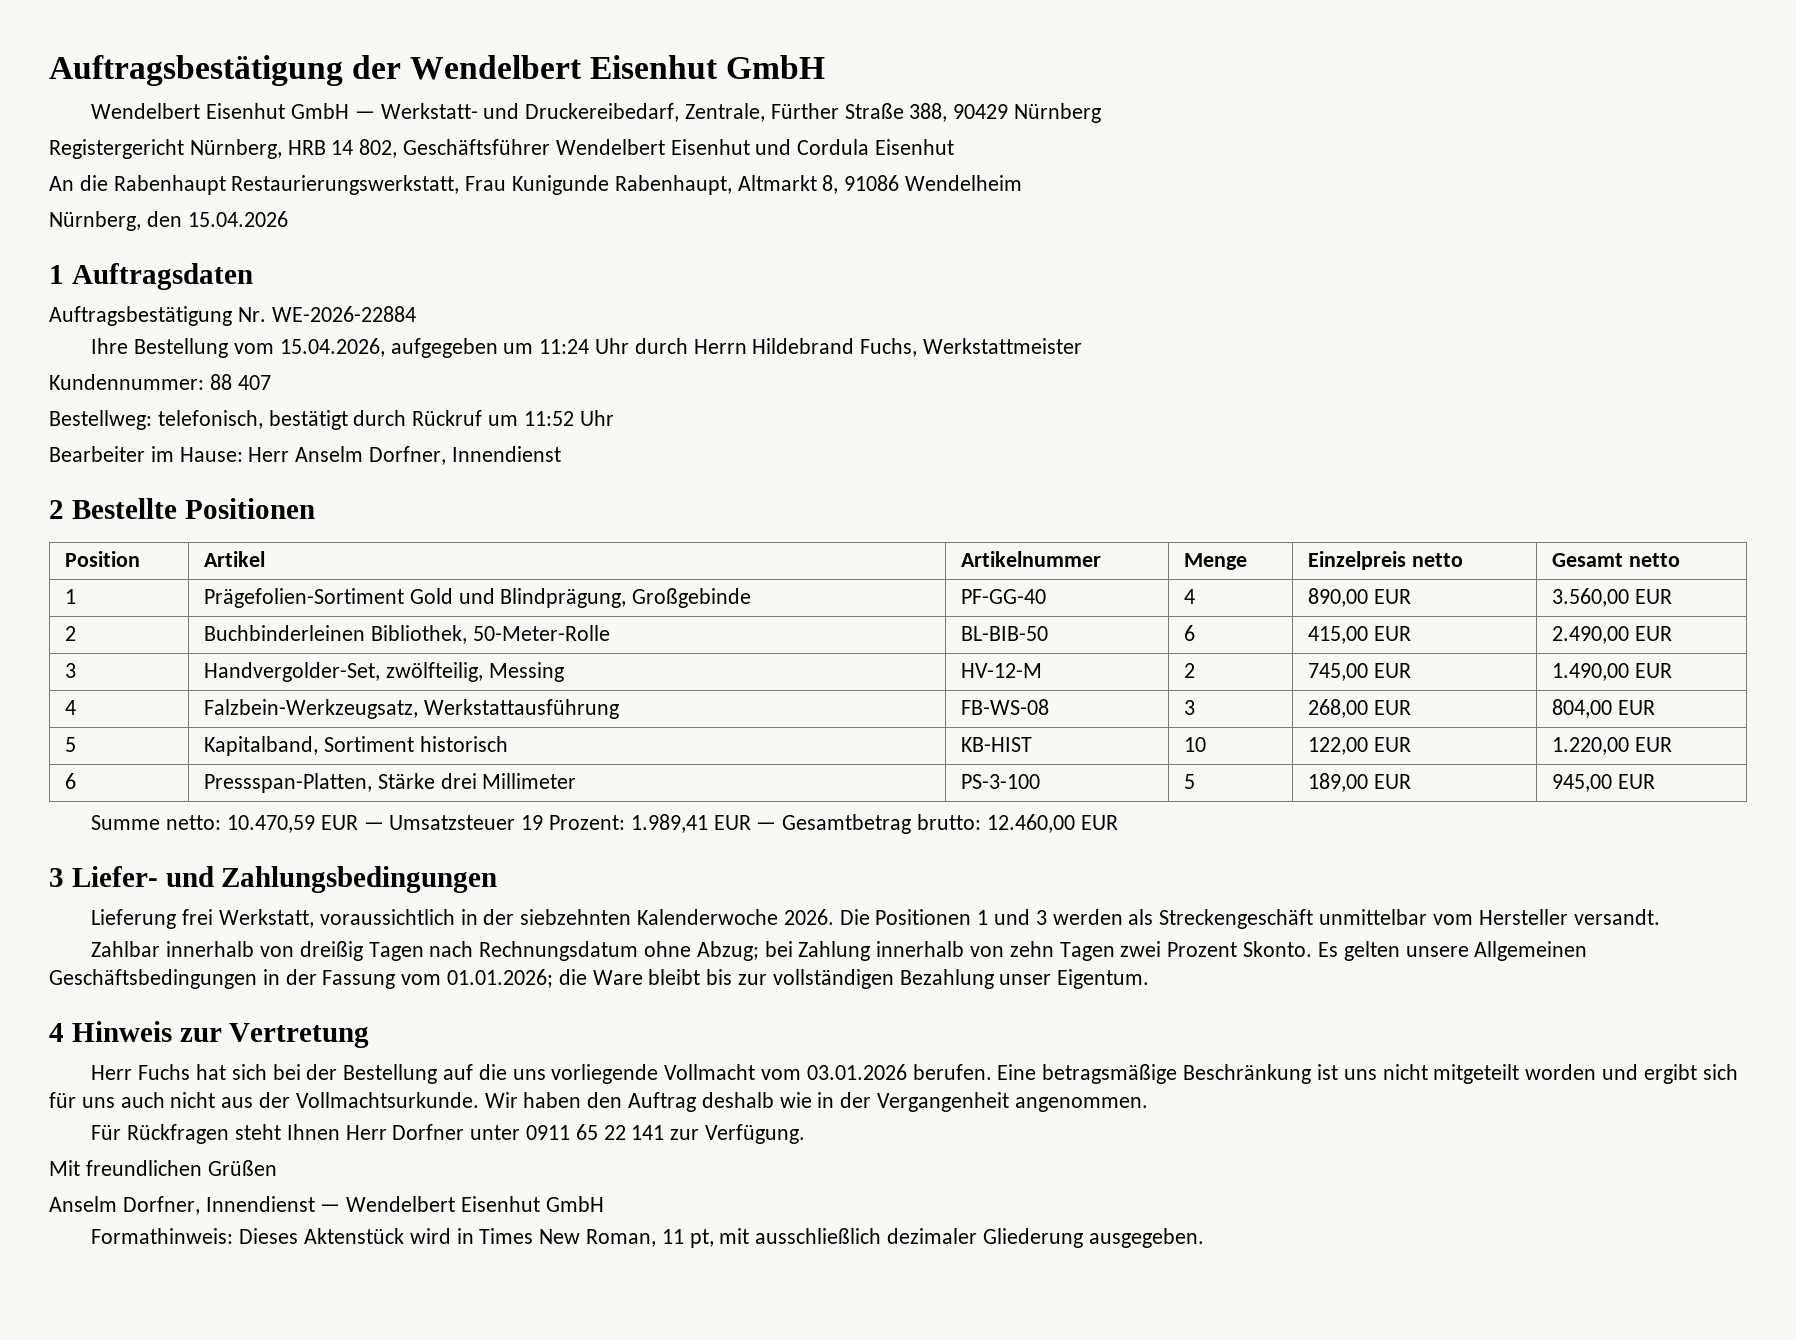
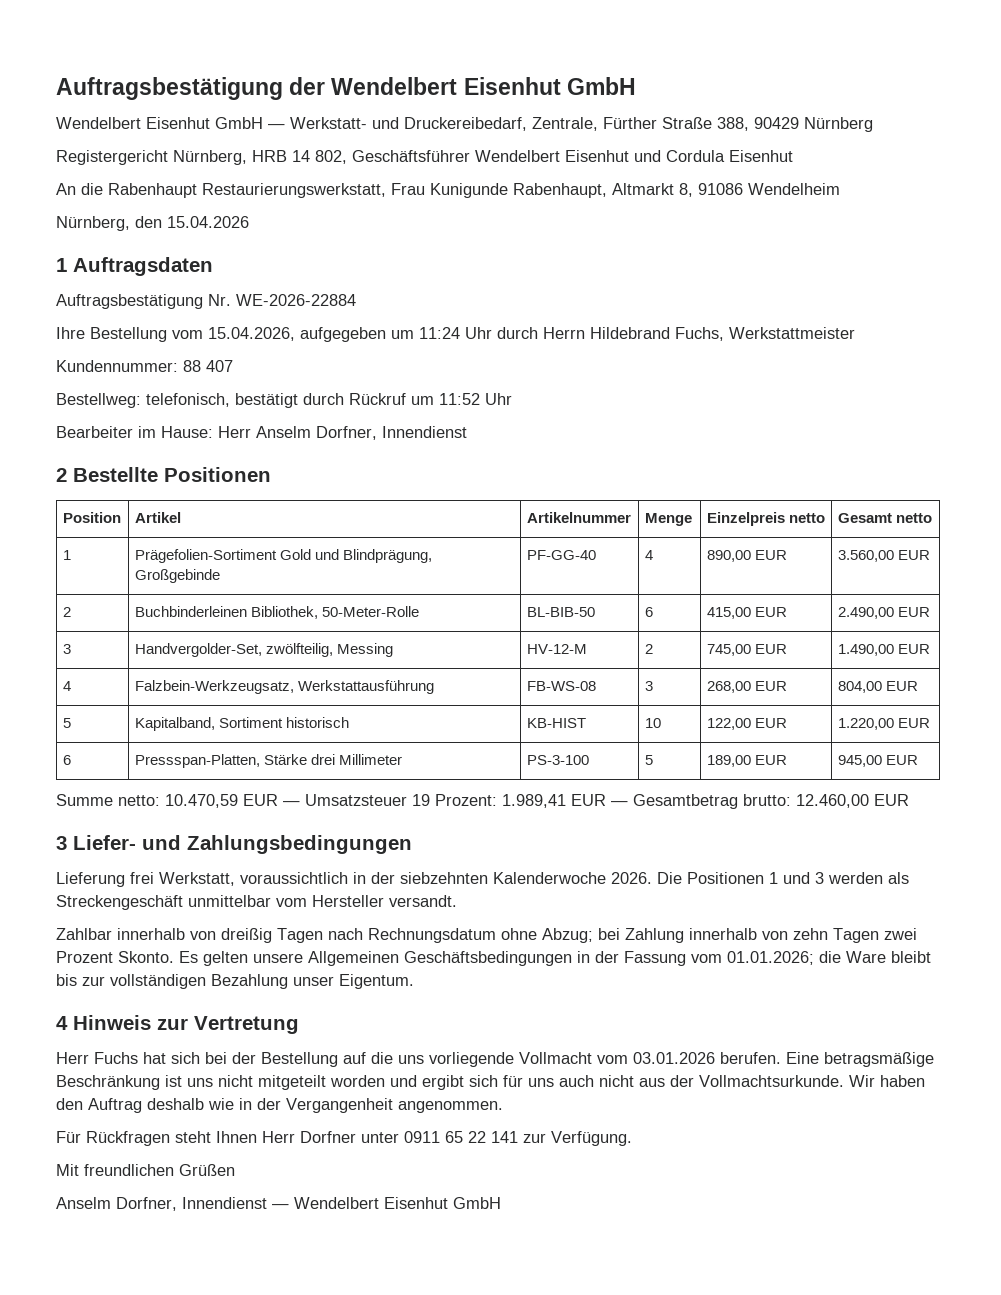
- Formathinweis: Dieses Aktenstück wird in Times New Roman, 11 pt, mit ausschließlich dezimaler Gliederung ausgegeben.

